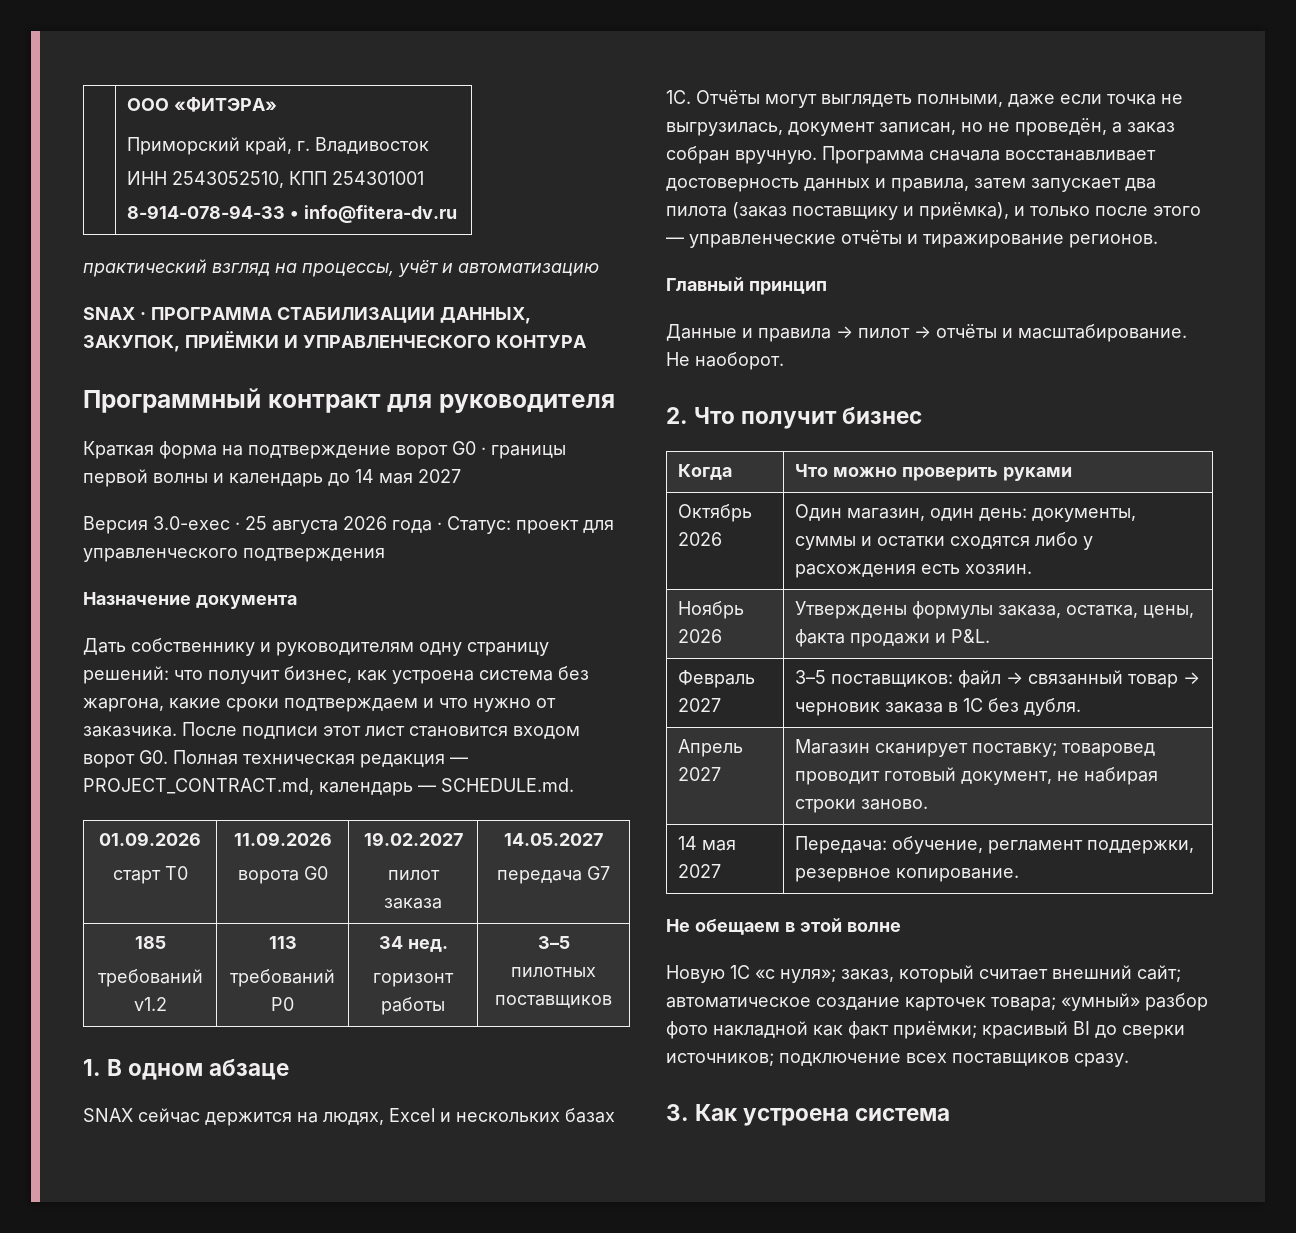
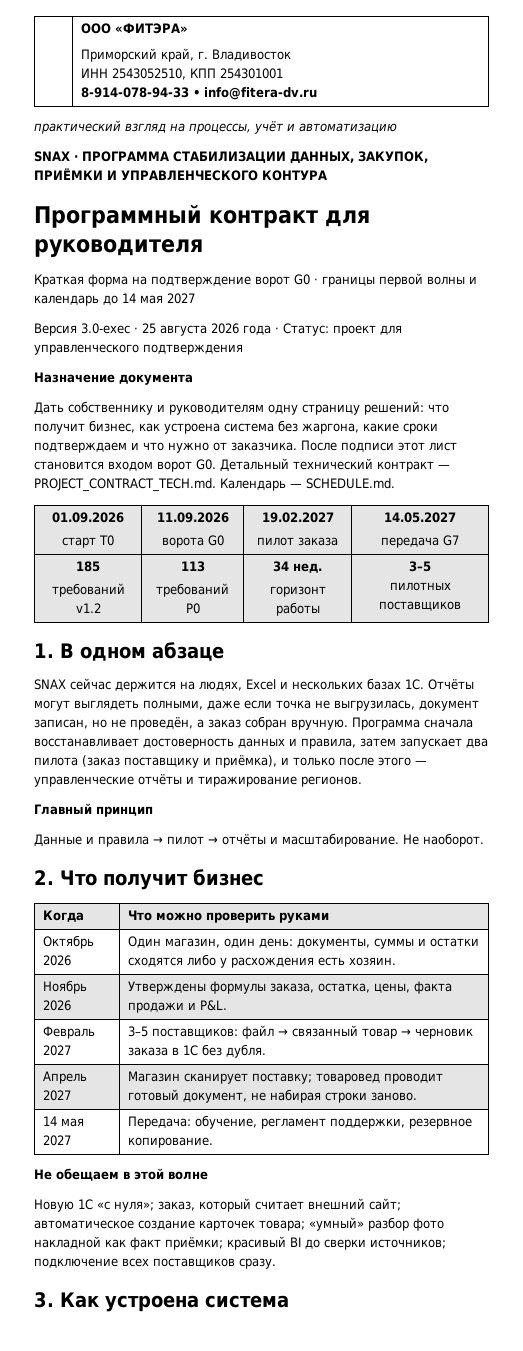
- После подписи этот лист становится входом ворот G0. Полная техническая редакция — PROJECT_CONTRACT.md, календарь — SCHEDULE.md.
+ После подписи этот лист становится входом ворот G0. Детальный технический контракт — PROJECT_CONTRACT_TECH.md. Календарь — SCHEDULE.md.

